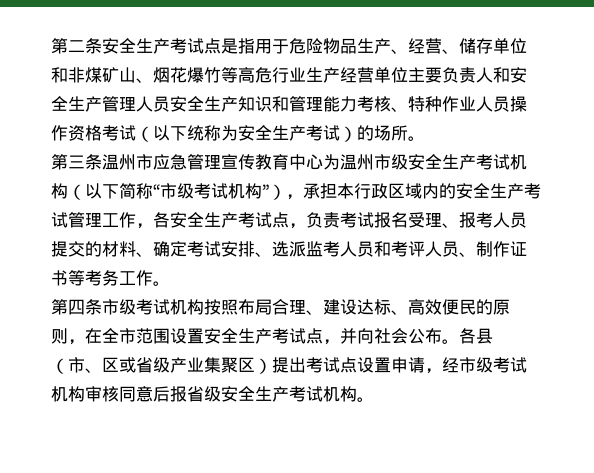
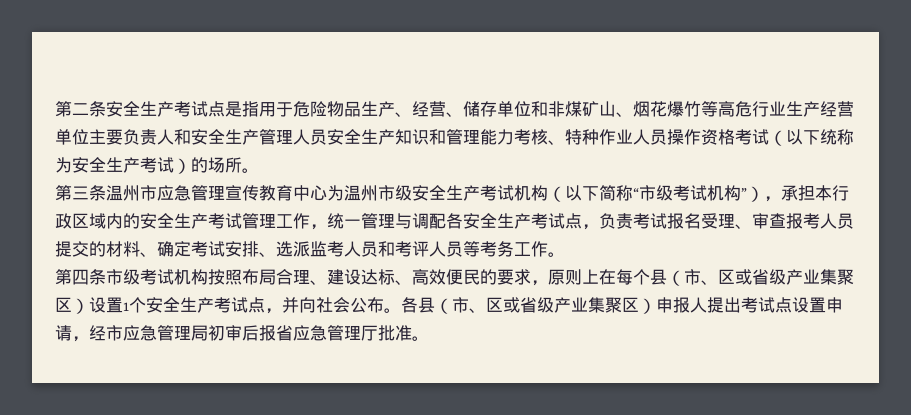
- 第三条温州市应急管理宣传教育中心为温州市级安全生产考试机构（以下简称“市级考试机构”），承担本行政区域内的安全生产考试管理工作，各安全生产考试点，负责考试报名受理、报考人员提交的材料、确定考试安排、选派监考人员和考评人员、制作证书等考务工作。
+ 第三条温州市应急管理宣传教育中心为温州市级安全生产考试机构（以下简称“市级考试机构”），承担本行政区域内的安全生产考试管理工作，统一管理与调配各安全生产考试点，负责考试报名受理、审查报考人员提交的材料、确定考试安排、选派监考人员和考评人员等考务工作。
- 第四条市级考试机构按照布局合理、建设达标、高效便民的原则，在全市范围设置安全生产考试点，并向社会公布。
+ 第四条市级考试机构按照布局合理、建设达标、高效便民的要求，原则上在每个县（市、区或省级产业集聚区）设置1个安全生产考试点，并向社会公布。
- 各县（市、区或省级产业集聚区）提出考试点设置申请，经市级考试机构审核同意后报省级安全生产考试机构。
+ 各县（市、区或省级产业集聚区）申报人提出考试点设置申请，经市应急管理局初审后报省应急管理厅批准。

